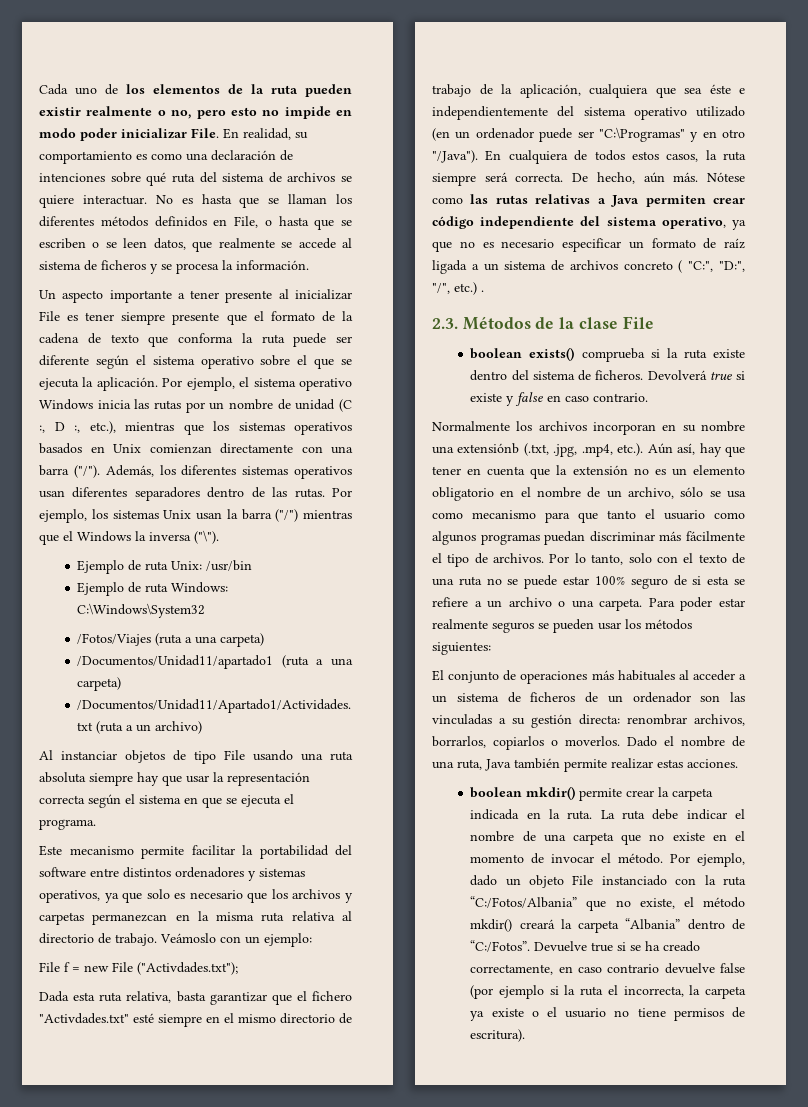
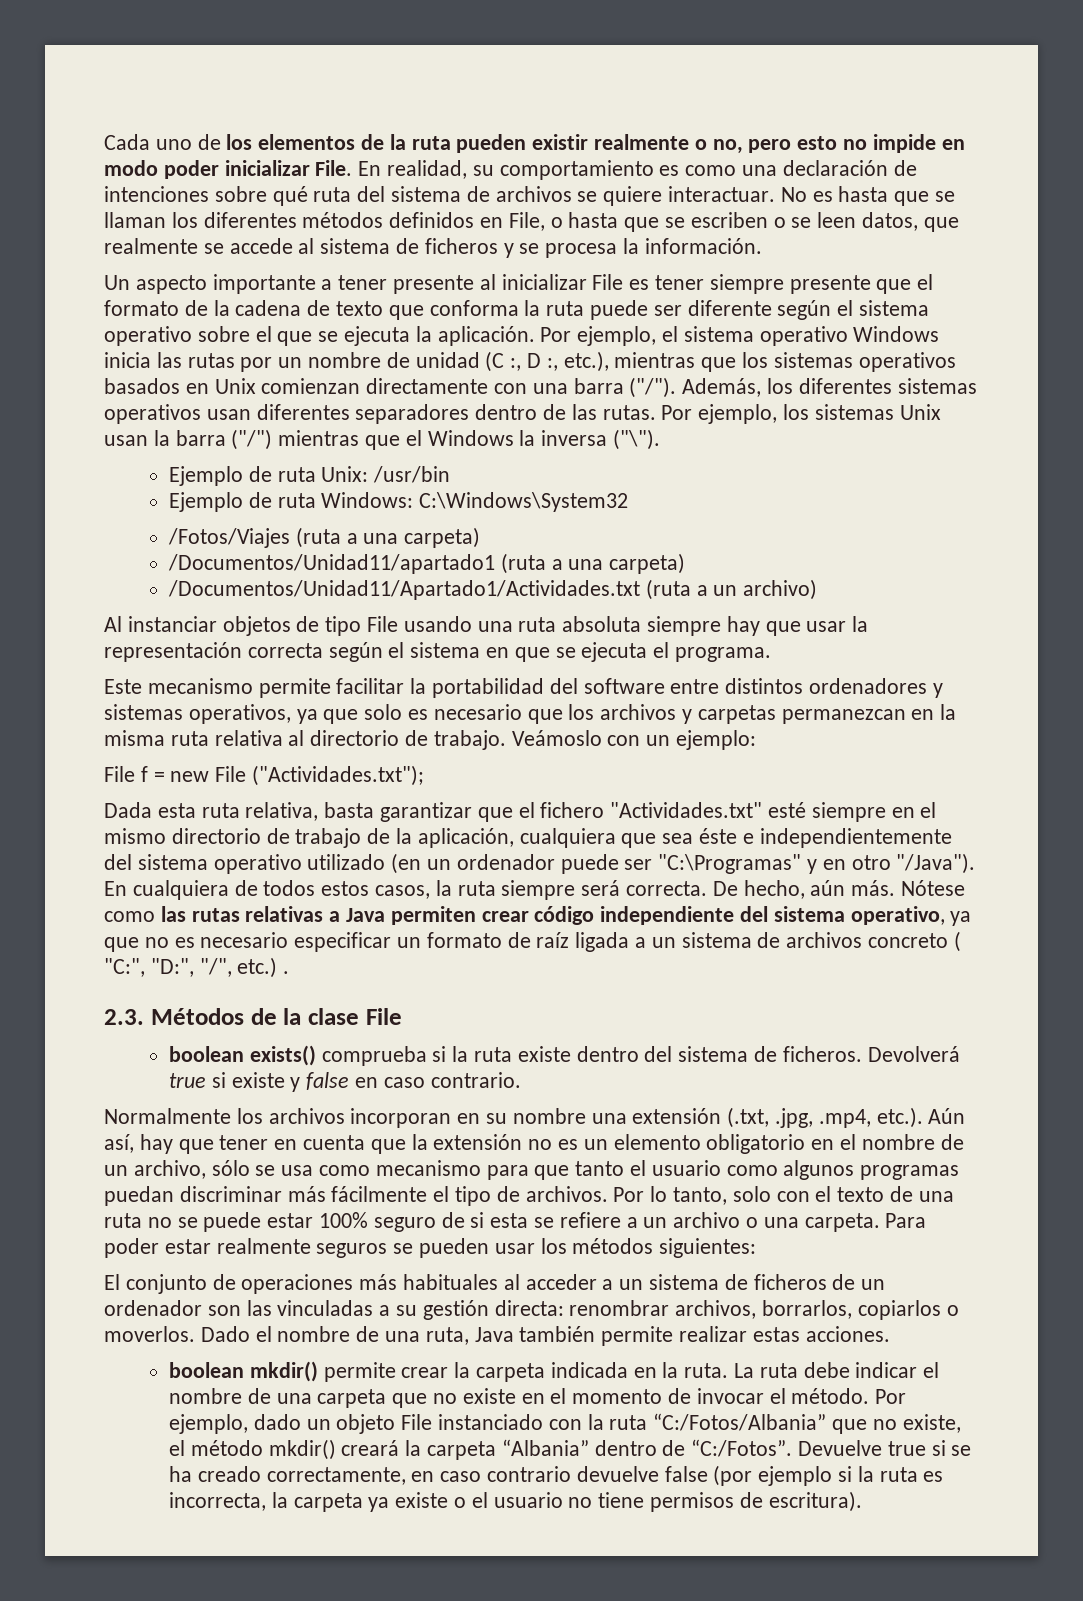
- File f = new File ("Activdades.txt");
+ File f = new File ("Actividades.txt");
- Dada esta ruta relativa, basta garantizar que el fichero "Activdades.txt" esté siempre en el mismo directorio de trabajo de la aplicación, cualquiera que sea éste e independientemente del sistema operativo utilizado (en un ordenador puede ser "C:\Programas" y en otro "/Java").
+ Dada esta ruta relativa, basta garantizar que el fichero "Actividades.txt" esté siempre en el mismo directorio de trabajo de la aplicación, cualquiera que sea éste e independientemente del sistema operativo utilizado (en un ordenador puede ser "C:\Programas" y en otro "/Java").
- Normalmente los archivos incorporan en su nombre una extensiónb (.txt, .jpg, .mp4, etc.). Aún así, hay que tener en cuenta que la extensión no es un elemento obligatorio en el nombre de un archivo, sólo se usa como mecanismo para que tanto el usuario como algunos programas puedan discriminar más fácilmente el tipo de archivos.
+ Normalmente los archivos incorporan en su nombre una extensión (.txt, .jpg, .mp4, etc.). Aún así, hay que tener en cuenta que la extensión no es un elemento obligatorio en el nombre de un archivo, sólo se usa como mecanismo para que tanto el usuario como algunos programas puedan discriminar más fácilmente el tipo de archivos.
- Devuelve true si se ha creado correctamente, en caso contrario devuelve false (por ejemplo si la ruta el incorrecta, la carpeta ya existe o el usuario no tiene permisos de escritura).
+ Devuelve true si se ha creado correctamente, en caso contrario devuelve false (por ejemplo si la ruta es incorrecta, la carpeta ya existe o el usuario no tiene permisos de escritura).

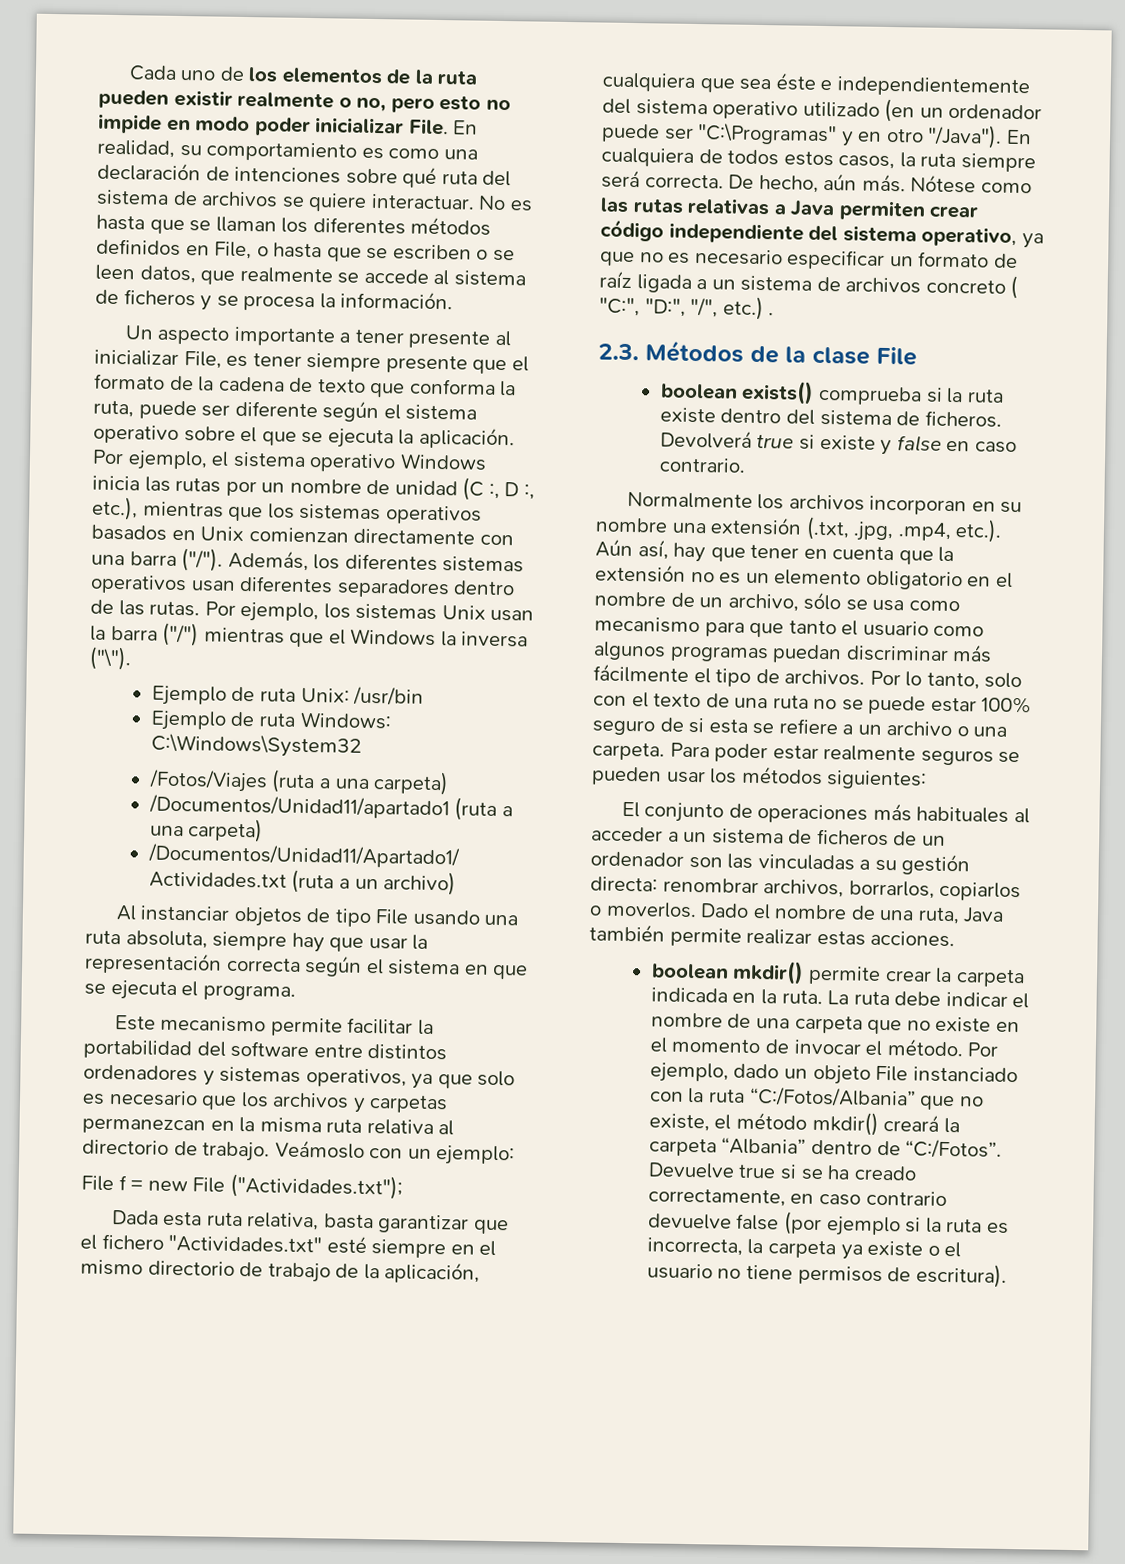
- Un aspecto importante a tener presente al inicializar File es tener siempre presente que el formato de la cadena de texto que conforma la ruta puede ser diferente según el sistema operativo sobre el que se ejecuta la aplicación.
+ Un aspecto importante a tener presente al inicializar File, es tener siempre presente que el formato de la cadena de texto que conforma la ruta, puede ser diferente según el sistema operativo sobre el que se ejecuta la aplicación.
- Al instanciar objetos de tipo File usando una ruta absoluta siempre hay que usar la representación correcta según el sistema en que se ejecuta el programa.
+ Al instanciar objetos de tipo File usando una ruta absoluta, siempre hay que usar la representación correcta según el sistema en que se ejecuta el programa.

